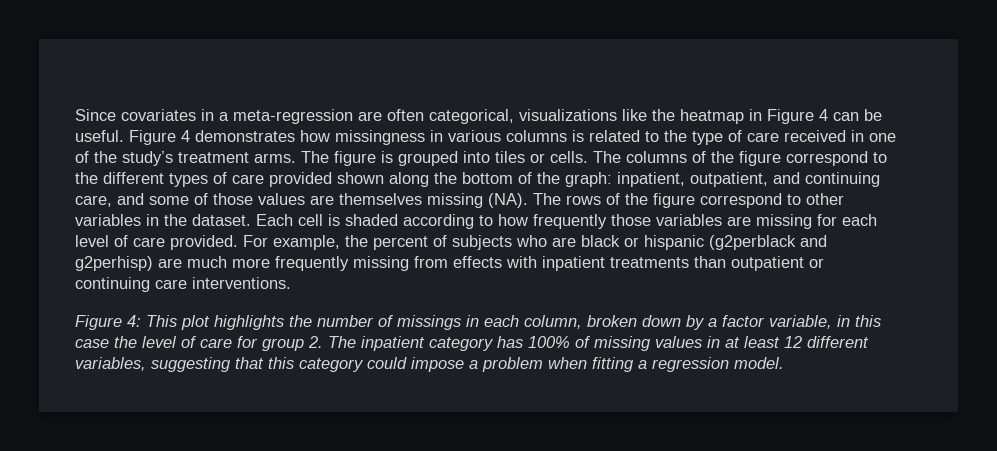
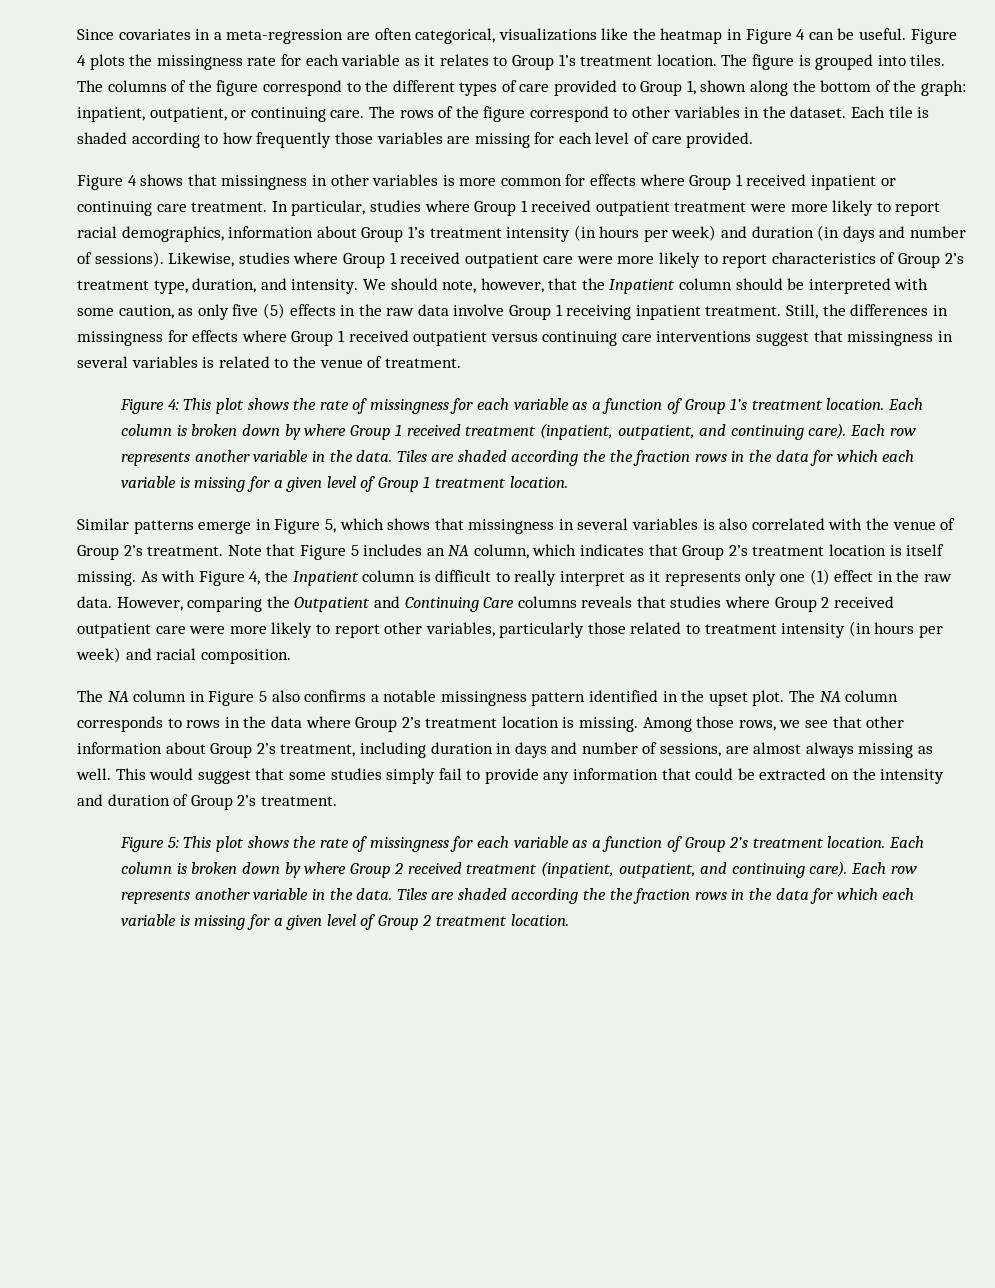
- Figure 4 demonstrates how missingness in various columns is related to the type of care received in one of the study’s treatment arms.
+ Figure 4 plots the missingness rate for each variable as it relates to Group 1’s treatment location.
- The figure is grouped into tiles or cells.
+ The figure is grouped into tiles.
- The columns of the figure correspond to the different types of care provided shown along the bottom of the graph: inpatient, outpatient, and continuing care, and some of those values are themselves missing (NA). The rows of the figure correspond to other variables in the dataset.
+ The columns of the figure correspond to the different types of care provided to Group 1, shown along the bottom of the graph: inpatient, outpatient, or continuing care. The rows of the figure correspond to other variables in the dataset.
- Each cell is shaded according to how frequently those variables are missing for each level of care provided. For example, the percent of subjects who are black or hispanic (g2perblack and g2perhisp) are much more frequently missing from effects with inpatient treatments than outpatient or continuing care interventions.
- Figure 4: This plot highlights the number of missings in each column, broken down by a factor variable, in this case the level of care for group 2. The inpatient category has 100% of missing values in at least 12 different variables, suggesting that this category could impose a problem when fitting a regression model.
+ Each tile is shaded according to how frequently those variables are missing for each level of care provided.
+ Figure 4 shows that missingness in other variables is more common for effects where Group 1 received inpatient or continuing care treatment. In particular, studies where Group 1 received outpatient treatment were more likely to report racial demographics, information about Group 1’s treatment intensity (in hours per week) and duration (in days and number of sessions). Likewise, studies where Group 1 received outpatient care were more likely to report characteristics of Group 2’s treatment type, duration, and intensity. We should note, however, that the Inpatient column should be interpreted with some caution, as only five (5) effects in the raw data involve Group 1 receiving inpatient treatment. Still, the differences in missingness for effects where Group 1 received outpatient versus continuing care interventions suggest that missingness in several variables is related to the venue of treatment.
+ Figure 4: This plot shows the rate of missingness for each variable as a function of Group 1’s treatment location. Each column is broken down by where Group 1 received treatment (inpatient, outpatient, and continuing care). Each row represents another variable in the data. Tiles are shaded according the the fraction rows in the data for which each variable is missing for a given level of Group 1 treatment location.
+ Similar patterns emerge in Figure 5, which shows that missingness in several variables is also correlated with the venue of Group 2’s treatment. Note that Figure 5 includes an NA column, which indicates that Group 2’s treatment location is itself missing. As with Figure 4, the Inpatient column is difficult to really interpret as it represents only one (1) effect in the raw data. However, comparing the Outpatient and Continuing Care columns reveals that studies where Group 2 received outpatient care were more likely to report other variables, particularly those related to treatment intensity (in hours per week) and racial composition.
+ The NA column in Figure 5 also confirms a notable missingness pattern identified in the upset plot. The NA column corresponds to rows in the data where Group 2’s treatment location is missing. Among those rows, we see that other information about Group 2’s treatment, including duration in days and number of sessions, are almost always missing as well. This would suggest that some studies simply fail to provide any information that could be extracted on the intensity and duration of Group 2’s treatment.
+ Figure 5: This plot shows the rate of missingness for each variable as a function of Group 2’s treatment location. Each column is broken down by where Group 2 received treatment (inpatient, outpatient, and continuing care). Each row represents another variable in the data. Tiles are shaded according the the fraction rows in the data for which each variable is missing for a given level of Group 2 treatment location.

